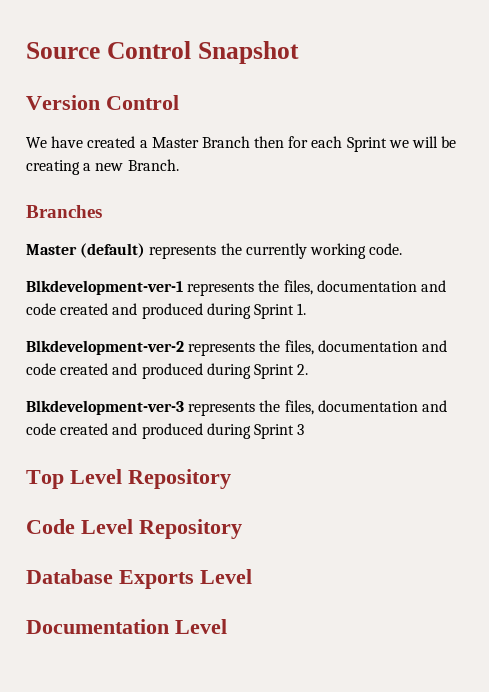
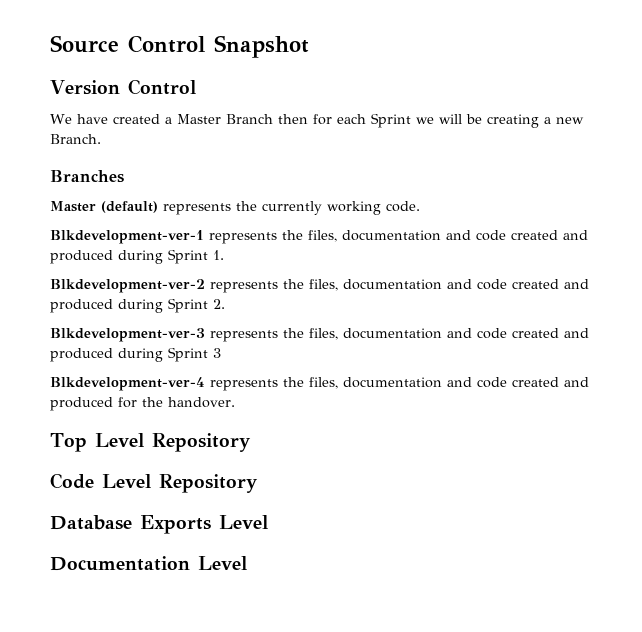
+ Blkdevelopment-ver-4 represents the files, documentation and code created and produced for the handover.

